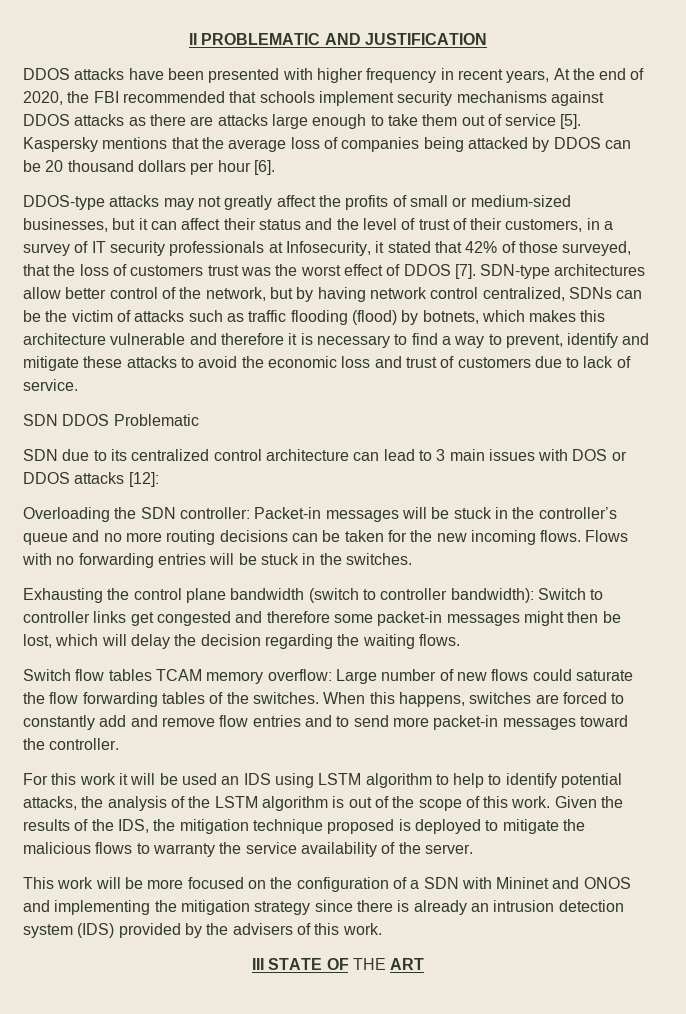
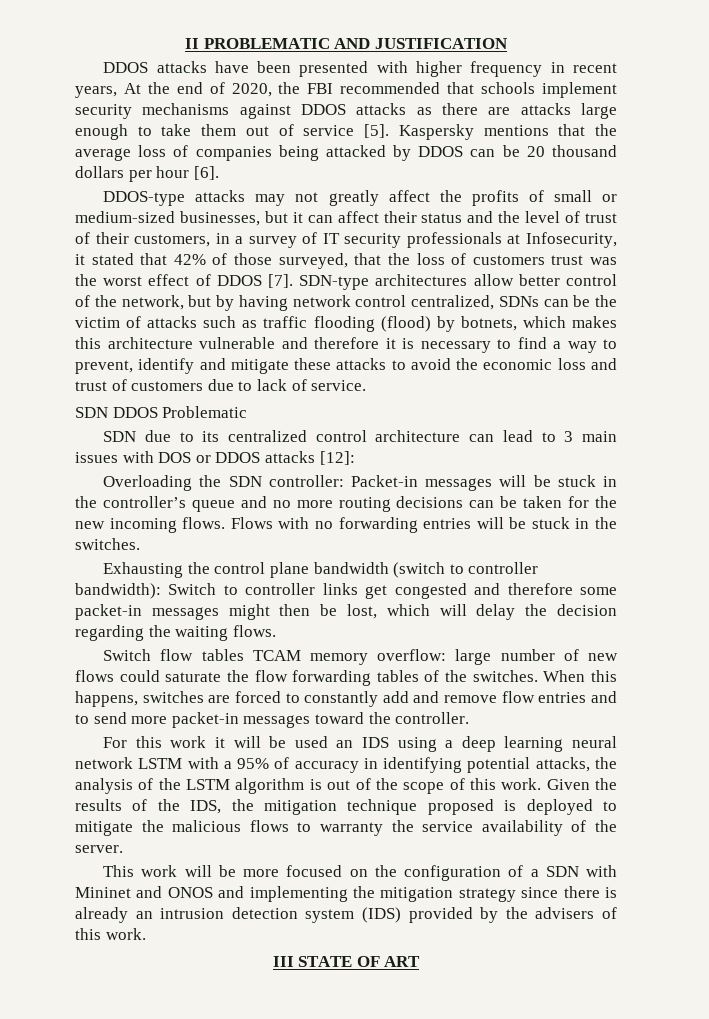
- Switch flow tables TCAM memory overflow: Large number of new flows could saturate the flow forwarding tables of the switches.
+ Switch flow tables TCAM memory overflow: large number of new flows could saturate the flow forwarding tables of the switches.
- For this work it will be used an IDS using LSTM algorithm to help to identify potential attacks, the analysis of the LSTM algorithm is out of the scope of this work.
+ For this work it will be used an IDS using a deep learning neural network LSTM with a 95% of accuracy in identifying potential attacks, the analysis of the LSTM algorithm is out of the scope of this work.
- III STATE OF THE ART
+ III STATE OF ART

